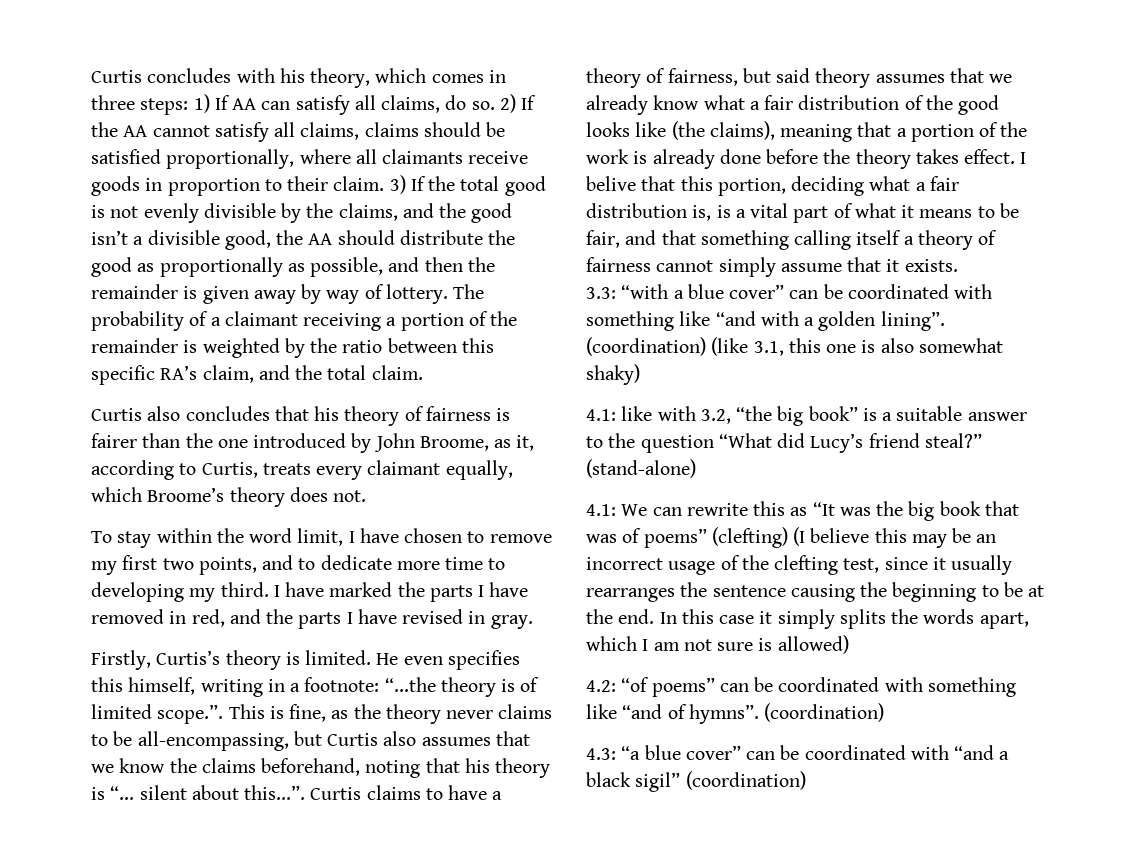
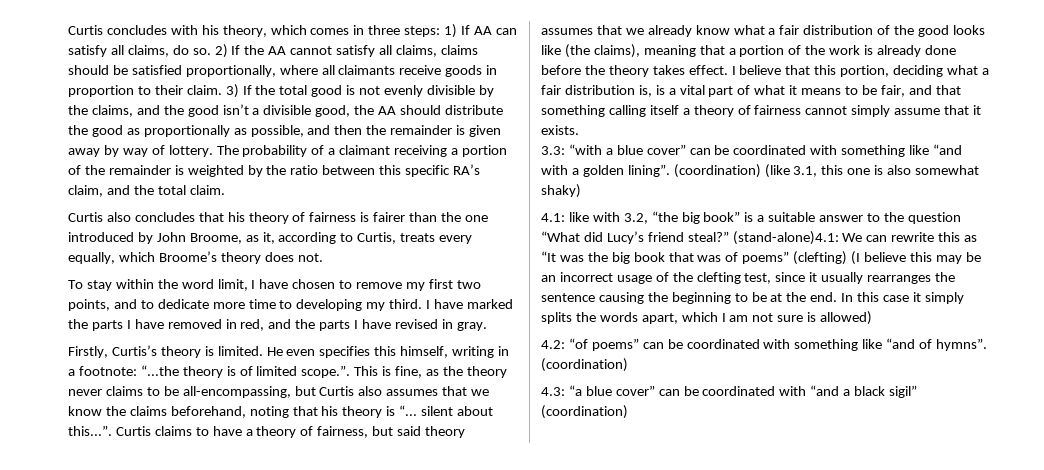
- Curtis also concludes that his theory of fairness is fairer than the one introduced by John Broome, as it, according to Curtis, treats every claimant equally, which Broome’s theory does not.
+ Curtis also concludes that his theory of fairness is fairer than the one introduced by John Broome, as it, according to Curtis, treats every equally, which Broome’s theory does not.
- I belive that this portion, deciding what a fair distribution is, is a vital part of what it means to be fair, and that something calling itself a theory of fairness cannot simply assume that it exists.
+ I believe that this portion, deciding what a fair distribution is, is a vital part of what it means to be fair, and that something calling itself a theory of fairness cannot simply assume that it exists.
- (stand-alone)
- 4.1: We can rewrite this as “It was the big book that was of poems” (clefting) (I believe this may be an incorrect usage of the clefting test, since it usually rearranges the sentence causing the beginning to be at the end.
+ (stand-alone)4.1: We can rewrite this as “It was the big book that was of poems” (clefting) (I believe this may be an incorrect usage of the clefting test, since it usually rearranges the sentence causing the beginning to be at the end.

